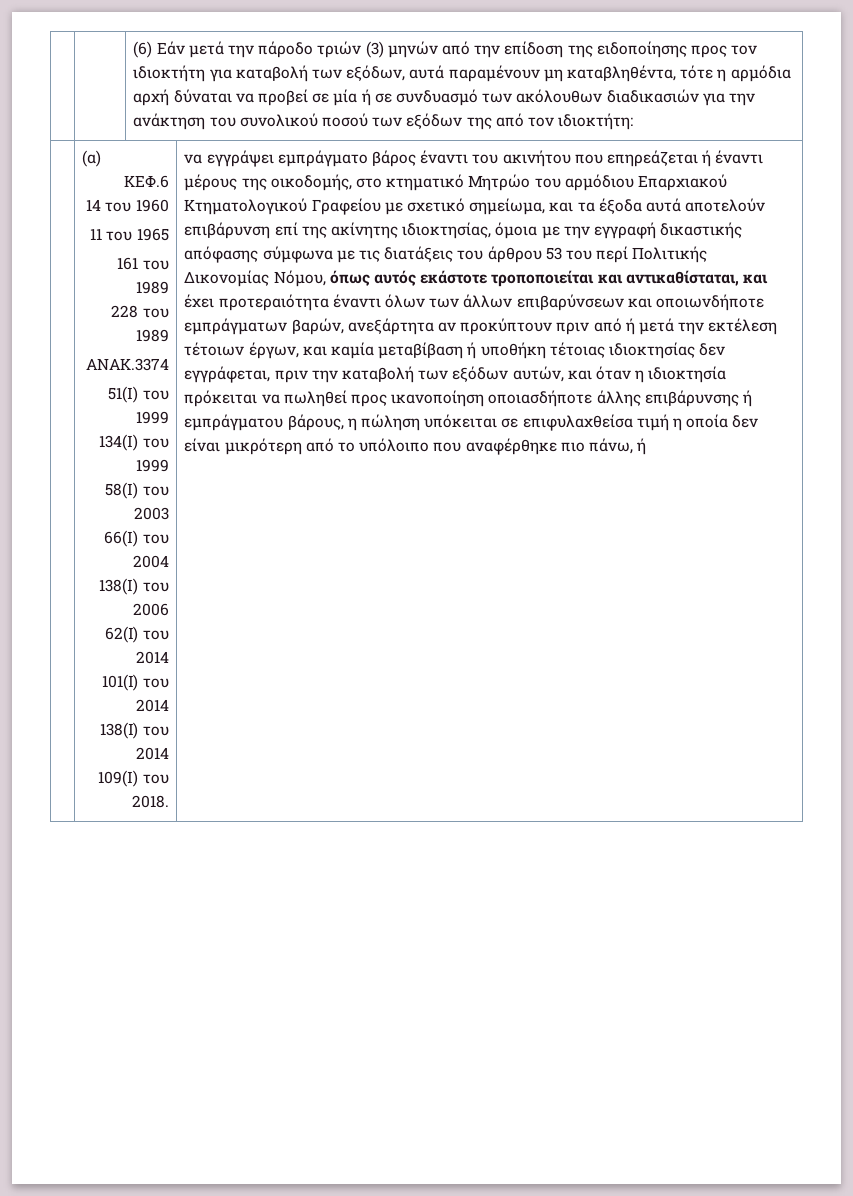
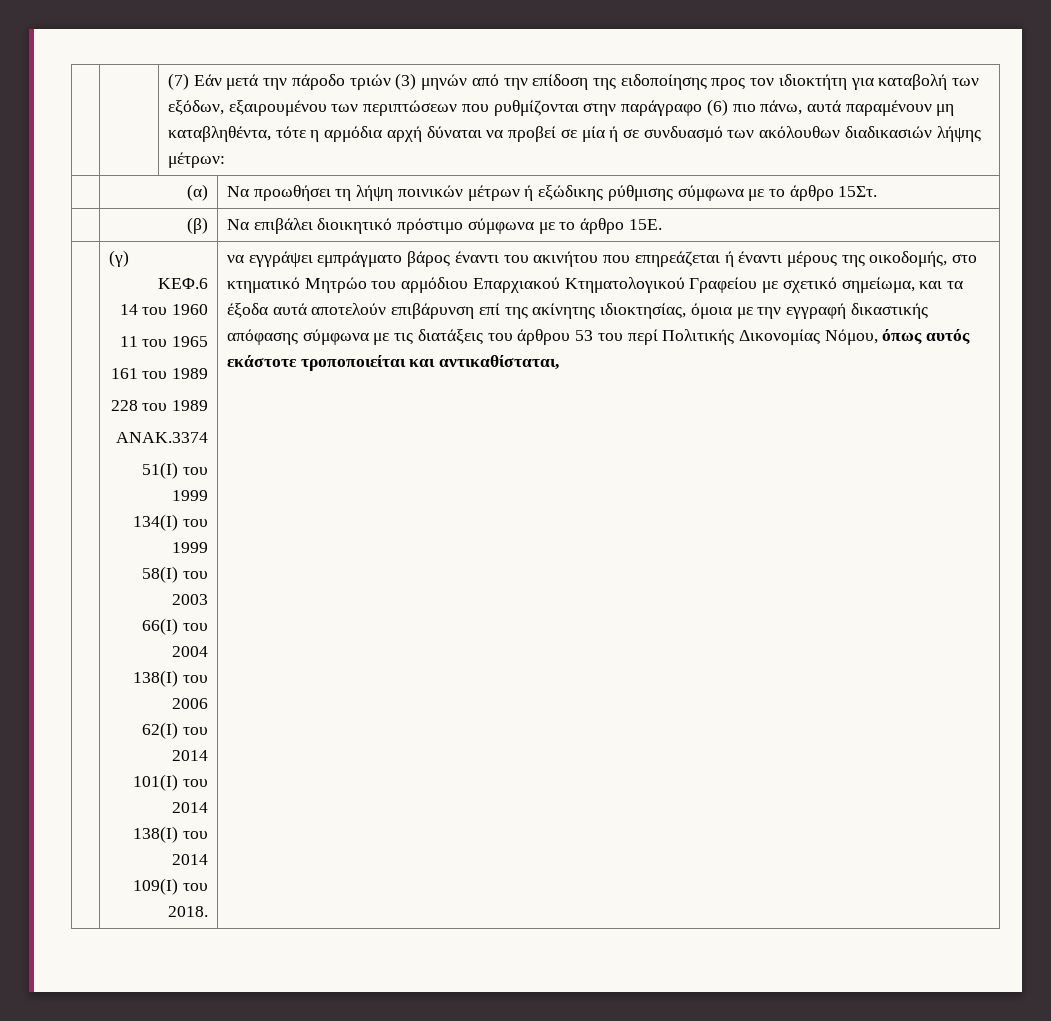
- (6) Εάν μετά την πάροδο τριών (3) μηνών από την επίδοση της ειδοποίησης προς τον ιδιοκτήτη για καταβολή των εξόδων, αυτά παραμένουν μη καταβληθέντα, τότε η αρμόδια αρχή δύναται να προβεί σε μία ή σε συνδυασμό των ακόλουθων διαδικασιών για την ανάκτηση του συνολικού ποσού των εξόδων της από τον ιδιοκτήτη:
- | (α)
+ (7) Εάν μετά την πάροδο τριών (3) μηνών από την επίδοση της ειδοποίησης προς τον ιδιοκτήτη για καταβολή των εξόδων, εξαιρουμένου των περιπτώσεων που ρυθμίζονται στην παράγραφο (6) πιο πάνω, αυτά παραμένουν μη καταβληθέντα, τότε η αρμόδια αρχή δύναται να προβεί σε μία ή σε συνδυασμό των ακόλουθων διαδικασιών λήψης μέτρων:
+ | (α) | Να προωθήσει τη λήψη ποινικών μέτρων ή εξώδικης ρύθμισης σύμφωνα με το άρθρο 15Στ.
+ | (β) | Να επιβάλει διοικητικό πρόστιμο σύμφωνα με το άρθρο 15Ε.
+ | (γ)
- να εγγράψει εμπράγματο βάρος έναντι του ακινήτου που επηρεάζεται ή έναντι μέρους της οικοδομής, στο κτηματικό Μητρώο του αρμόδιου Επαρχιακού Κτηματολογικού Γραφείου με σχετικό σημείωμα, και τα έξοδα αυτά αποτελούν επιβάρυνση επί της ακίνητης ιδιοκτησίας, όμοια με την εγγραφή δικαστικής απόφασης σύμφωνα με τις διατάξεις του άρθρου 53 του περί Πολιτικής Δικονομίας Νόμου, όπως αυτός εκάστοτε τροποποιείται και αντικαθίσταται, και έχει προτεραιότητα έναντι όλων των άλλων επιβαρύνσεων και οποιωνδήποτε εμπράγματων βαρών, ανεξάρτητα αν προκύπτουν πριν από ή μετά την εκτέλεση τέτοιων έργων, και καμία μεταβίβαση ή υποθήκη τέτοιας ιδιοκτησίας δεν εγγράφεται, πριν την καταβολή των εξόδων αυτών, και όταν η ιδιοκτησία πρόκειται να πωληθεί προς ικανοποίηση οποιασδήποτε άλλης επιβάρυνσης ή εμπράγματου βάρους, η πώληση υπόκειται σε επιφυλαχθείσα τιμή η οποία δεν είναι μικρότερη από το υπόλοιπο που αναφέρθηκε πιο πάνω, ή
+ να εγγράψει εμπράγματο βάρος έναντι του ακινήτου που επηρεάζεται ή έναντι μέρους της οικοδομής, στο κτηματικό Μητρώο του αρμόδιου Επαρχιακού Κτηματολογικού Γραφείου με σχετικό σημείωμα, και τα έξοδα αυτά αποτελούν επιβάρυνση επί της ακίνητης ιδιοκτησίας, όμοια με την εγγραφή δικαστικής απόφασης σύμφωνα με τις διατάξεις του άρθρου 53 του περί Πολιτικής Δικονομίας Νόμου, όπως αυτός εκάστοτε τροποποιείται και αντικαθίσταται,

